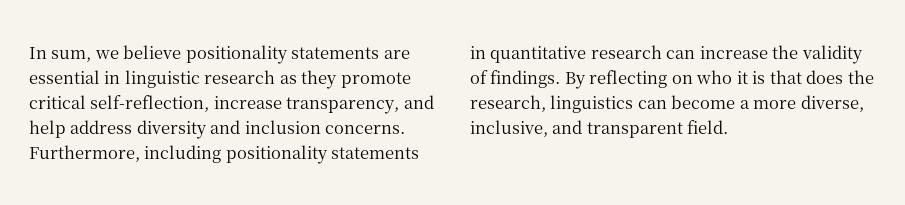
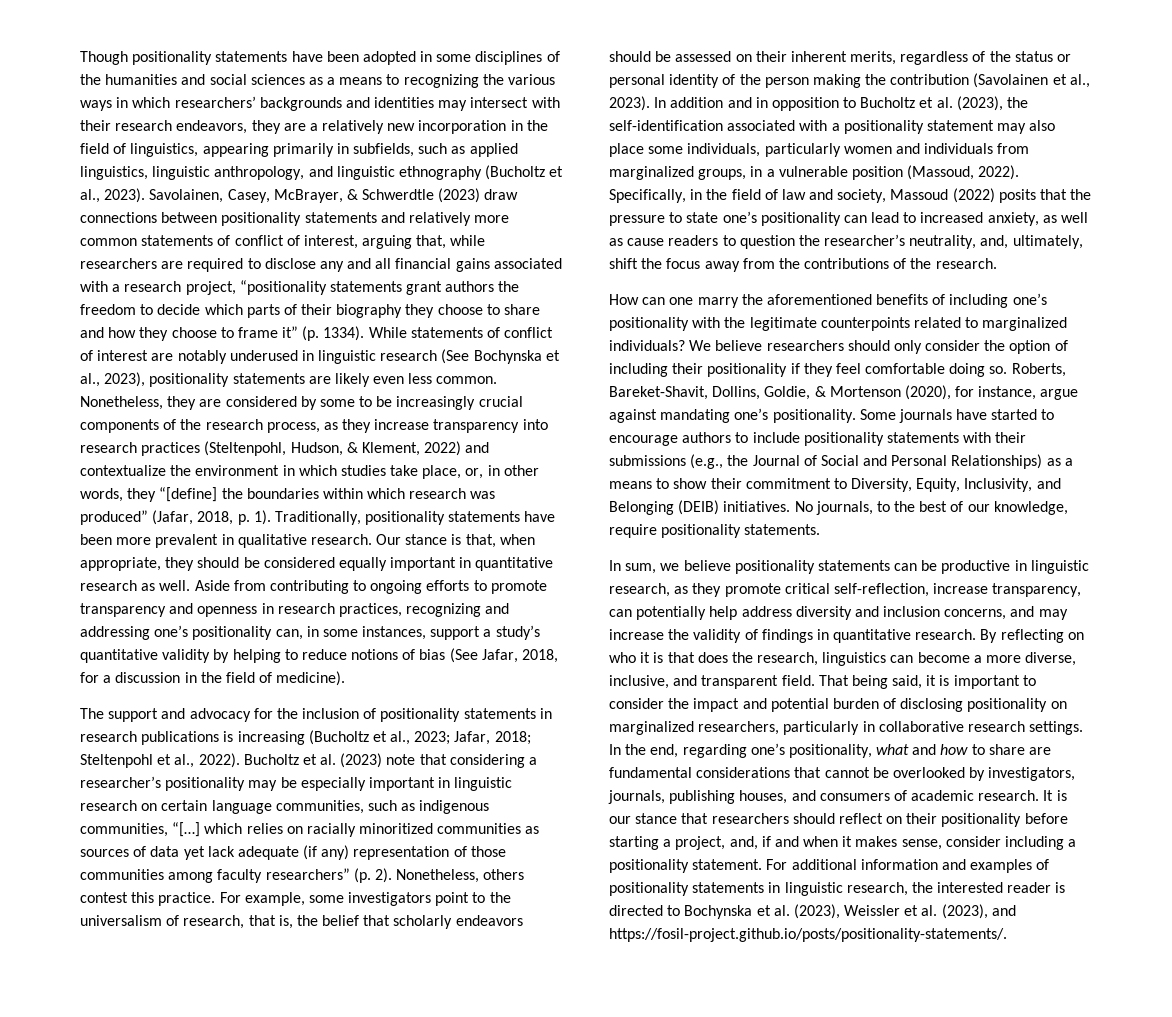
+ Though positionality statements have been adopted in some disciplines of the humanities and social sciences as a means to recognizing the various ways in which researchers’ backgrounds and identities may intersect with their research endeavors, they are a relatively new incorporation in the field of linguistics, appearing primarily in subfields, such as applied linguistics, linguistic anthropology, and linguistic ethnography (Bucholtz et al., 2023). Savolainen, Casey, McBrayer, & Schwerdtle (2023) draw connections between positionality statements and relatively more common statements of conflict of interest, arguing that, while researchers are required to disclose any and all financial gains associated with a research project, “positionality statements grant authors the freedom to decide which parts of their biography they choose to share and how they choose to frame it” (p. 1334). While statements of conflict of interest are notably underused in linguistic research (See Bochynska et al., 2023), positionality statements are likely even less common. Nonetheless, they are considered by some to be increasingly crucial components of the research process, as they increase transparency into research practices (Steltenpohl, Hudson, & Klement, 2022) and contextualize the environment in which studies take place, or, in other words, they “[define] the boundaries within which research was produced” (Jafar, 2018, p. 1). Traditionally, positionality statements have been more prevalent in qualitative research. Our stance is that, when appropriate, they should be considered equally important in quantitative research as well. Aside from contributing to ongoing efforts to promote transparency and openness in research practices, recognizing and addressing one’s positionality can, in some instances, support a study’s quantitative validity by helping to reduce notions of bias (See Jafar, 2018, for a discussion in the field of medicine).
+ The support and advocacy for the inclusion of positionality statements in research publications is increasing (Bucholtz et al., 2023; Jafar, 2018; Steltenpohl et al., 2022). Bucholtz et al. (2023) note that considering a researcher’s positionality may be especially important in linguistic research on certain language communities, such as indigenous communities, “[…] which relies on racially minoritized communities as sources of data yet lack adequate (if any) representation of those communities among faculty researchers” (p. 2). Nonetheless, others contest this practice. For example, some investigators point to the universalism of research, that is, the belief that scholarly endeavors should be assessed on their inherent merits, regardless of the status or personal identity of the person making the contribution (Savolainen et al., 2023). In addition and in opposition to Bucholtz et al. (2023), the self-identification associated with a positionality statement may also place some individuals, particularly women and individuals from marginalized groups, in a vulnerable position (Massoud, 2022). Specifically, in the field of law and society, Massoud (2022) posits that the pressure to state one’s positionality can lead to increased anxiety, as well as cause readers to question the researcher’s neutrality, and, ultimately, shift the focus away from the contributions of the research.
+ How can one marry the aforementioned benefits of including one’s positionality with the legitimate counterpoints related to marginalized individuals? We believe researchers should only consider the option of including their positionality if they feel comfortable doing so. Roberts, Bareket-Shavit, Dollins, Goldie, & Mortenson (2020), for instance, argue against mandating one’s positionality. Some journals have started to encourage authors to include positionality statements with their submissions (e.g., the Journal of Social and Personal Relationships) as a means to show their commitment to Diversity, Equity, Inclusivity, and Belonging (DEIB) initiatives. No journals, to the best of our knowledge, require positionality statements.
- In sum, we believe positionality statements are essential in linguistic research as they promote critical self-reflection, increase transparency, and help address diversity and inclusion concerns. Furthermore, including positionality statements in quantitative research can increase the validity of findings.
+ In sum, we believe positionality statements can be productive in linguistic research, as they promote critical self-reflection, increase transparency, can potentially help address diversity and inclusion concerns, and may increase the validity of findings in quantitative research.
+ That being said, it is important to consider the impact and potential burden of disclosing positionality on marginalized researchers, particularly in collaborative research settings. In the end, regarding one’s positionality, what and how to share are fundamental considerations that cannot be overlooked by investigators, journals, publishing houses, and consumers of academic research. It is our stance that researchers should reflect on their positionality before starting a project, and, if and when it makes sense, consider including a positionality statement. For additional information and examples of positionality statements in linguistic research, the interested reader is directed to Bochynska et al. (2023), Weissler et al. (2023), and https://fosil-project.github.io/posts/positionality-statements/.

